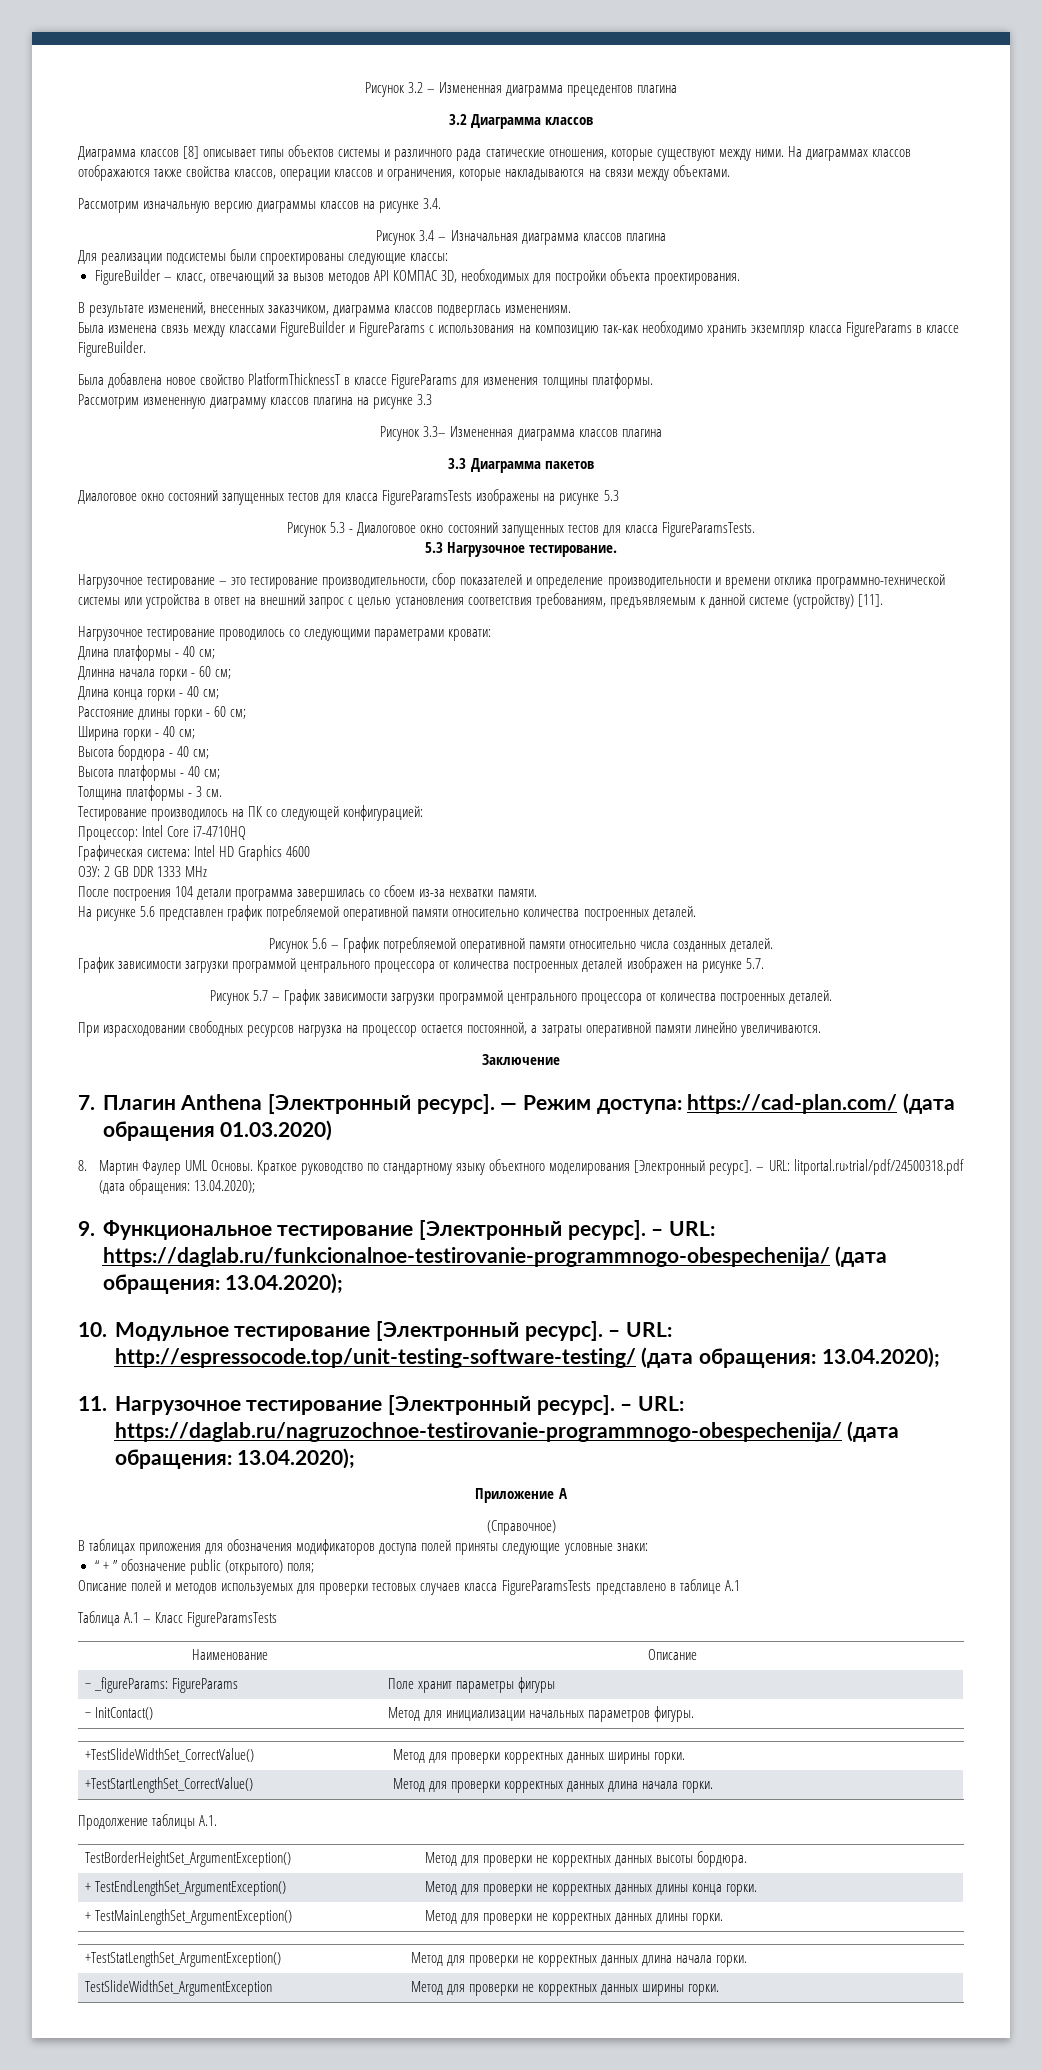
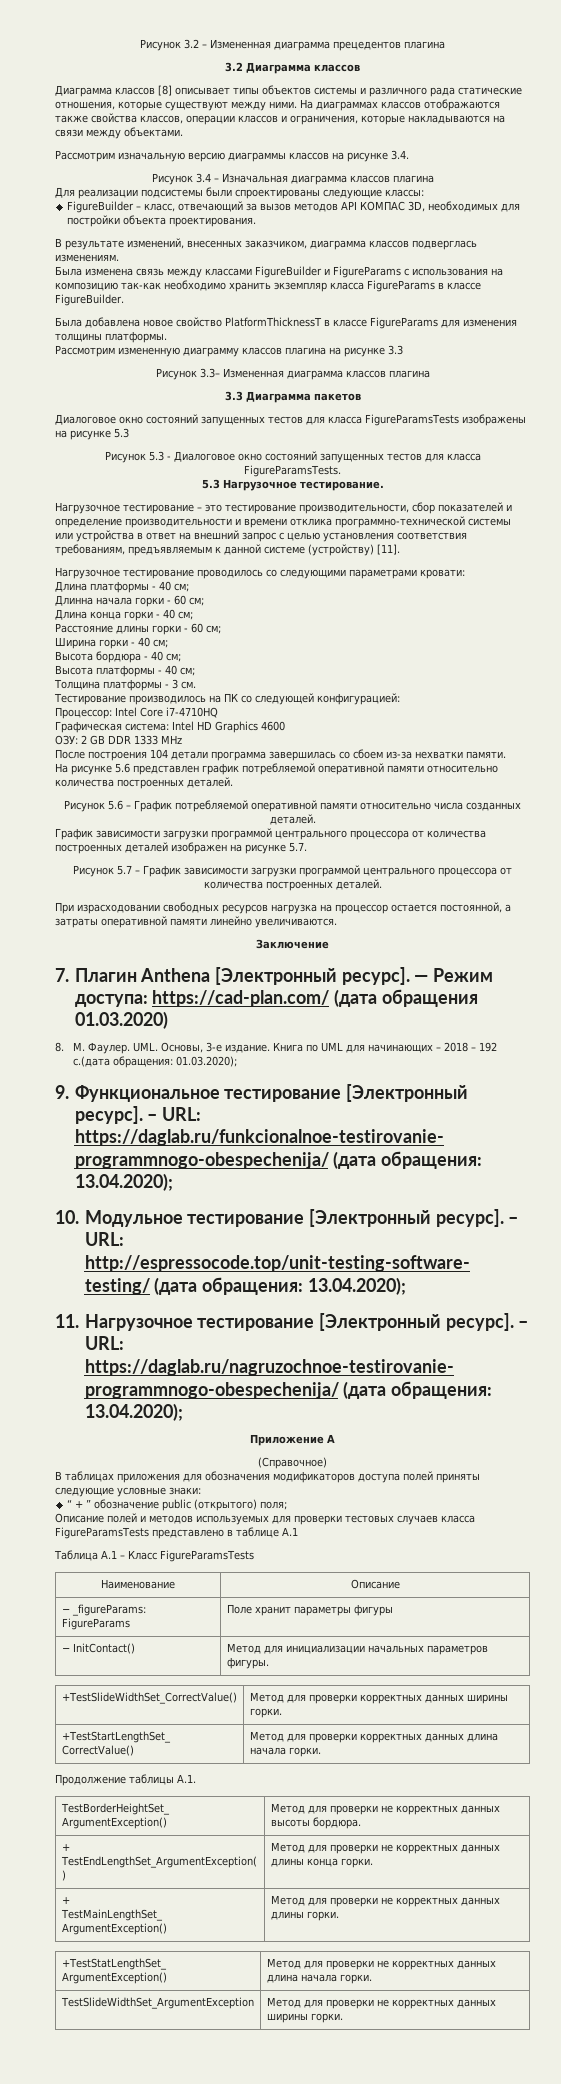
- 8. Мартин Фаулер UML Основы. Краткое руководство по стандартному языку объектного моделирования [Электронный ресурс]. – URL: litportal.ru›trial/pdf/24500318.pdf (дата обращения: 13.04.2020);
+ 8. М. Фаулер. UML. Основы, 3-е издание. Книга по UML для начинающих – 2018 – 192 с.(дата обращения: 01.03.2020);

